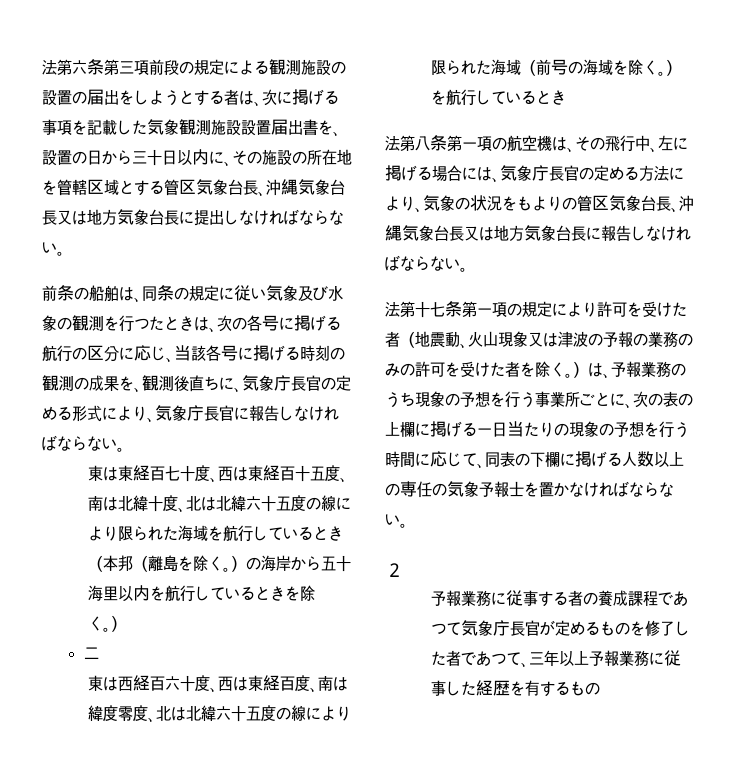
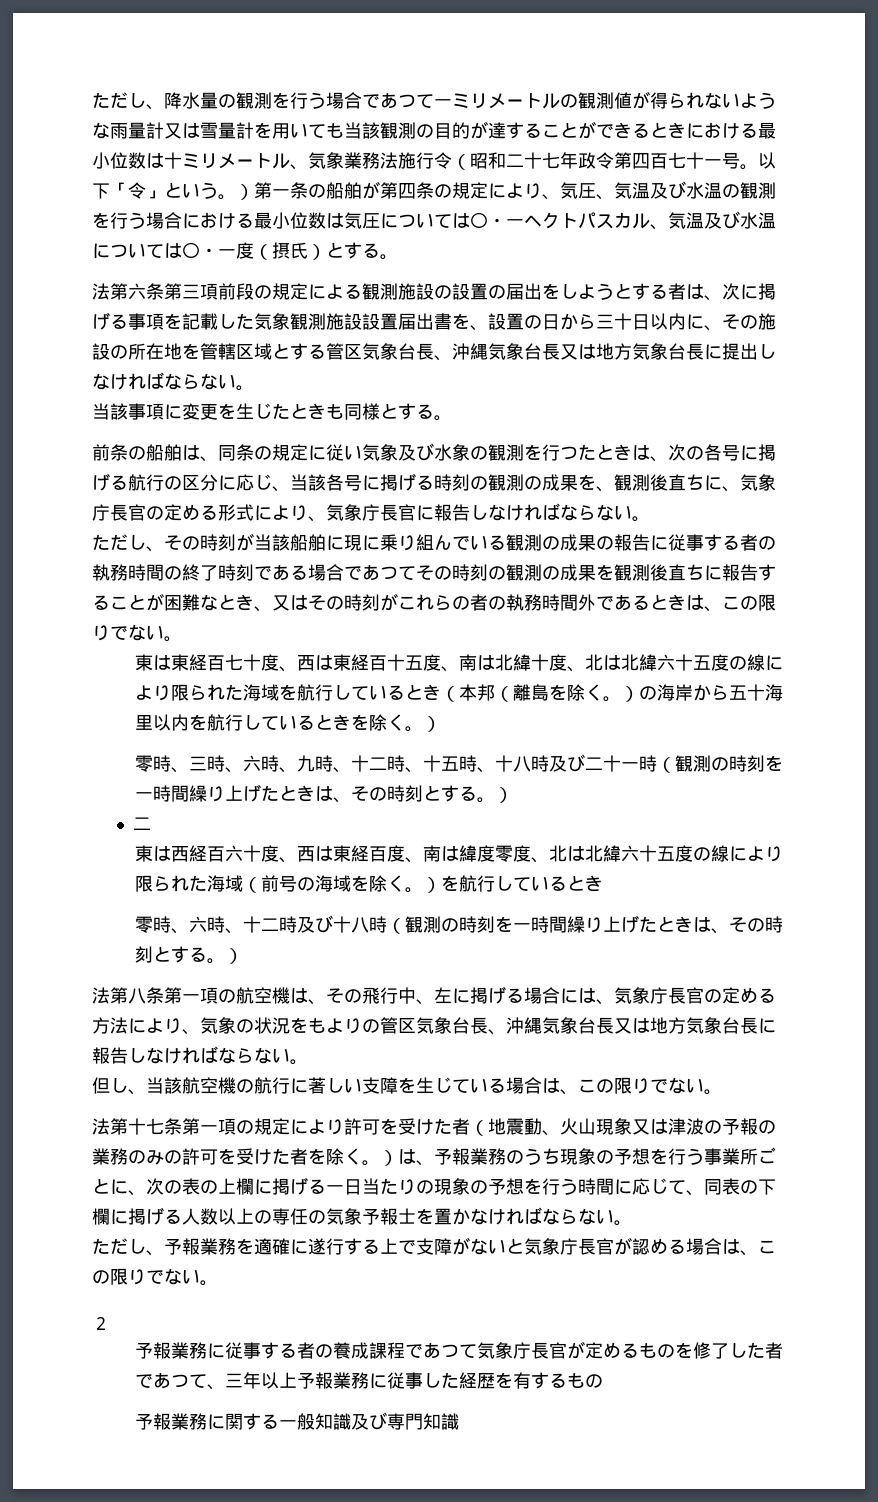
+ ただし、降水量の観測を行う場合であつて一ミリメートルの観測値が得られないような雨量計又は雪量計を用いても当該観測の目的が達することができるときにおける最小位数は十ミリメートル、気象業務法施行令（昭和二十七年政令第四百七十一号。以下「令」という。）第一条の船舶が第四条の規定により、気圧、気温及び水温の観測を行う場合における最小位数は気圧については〇・一ヘクトパスカル、気温及び水温については〇・一度（摂氏）とする。
+ 当該事項に変更を生じたときも同様とする。
+ ただし、その時刻が当該船舶に現に乗り組んでいる観測の成果の報告に従事する者の執務時間の終了時刻である場合であつてその時刻の観測の成果を観測後直ちに報告することが困難なとき、又はその時刻がこれらの者の執務時間外であるときは、この限りでない。
+ 零時、三時、六時、九時、十二時、十五時、十八時及び二十一時（観測の時刻を一時間繰り上げたときは、その時刻とする。）
+ 零時、六時、十二時及び十八時（観測の時刻を一時間繰り上げたときは、その時刻とする。）
+ 但し、当該航空機の航行に著しい支障を生じている場合は、この限りでない。
+ ただし、予報業務を適確に遂行する上で支障がないと気象庁長官が認める場合は、この限りでない。
+ 予報業務に関する一般知識及び専門知識

